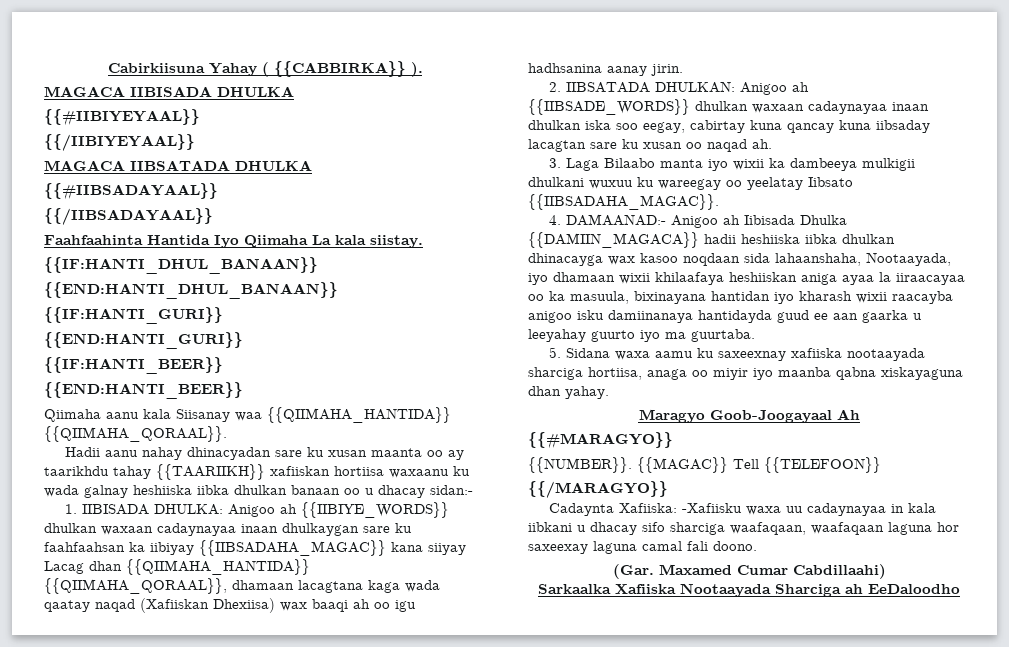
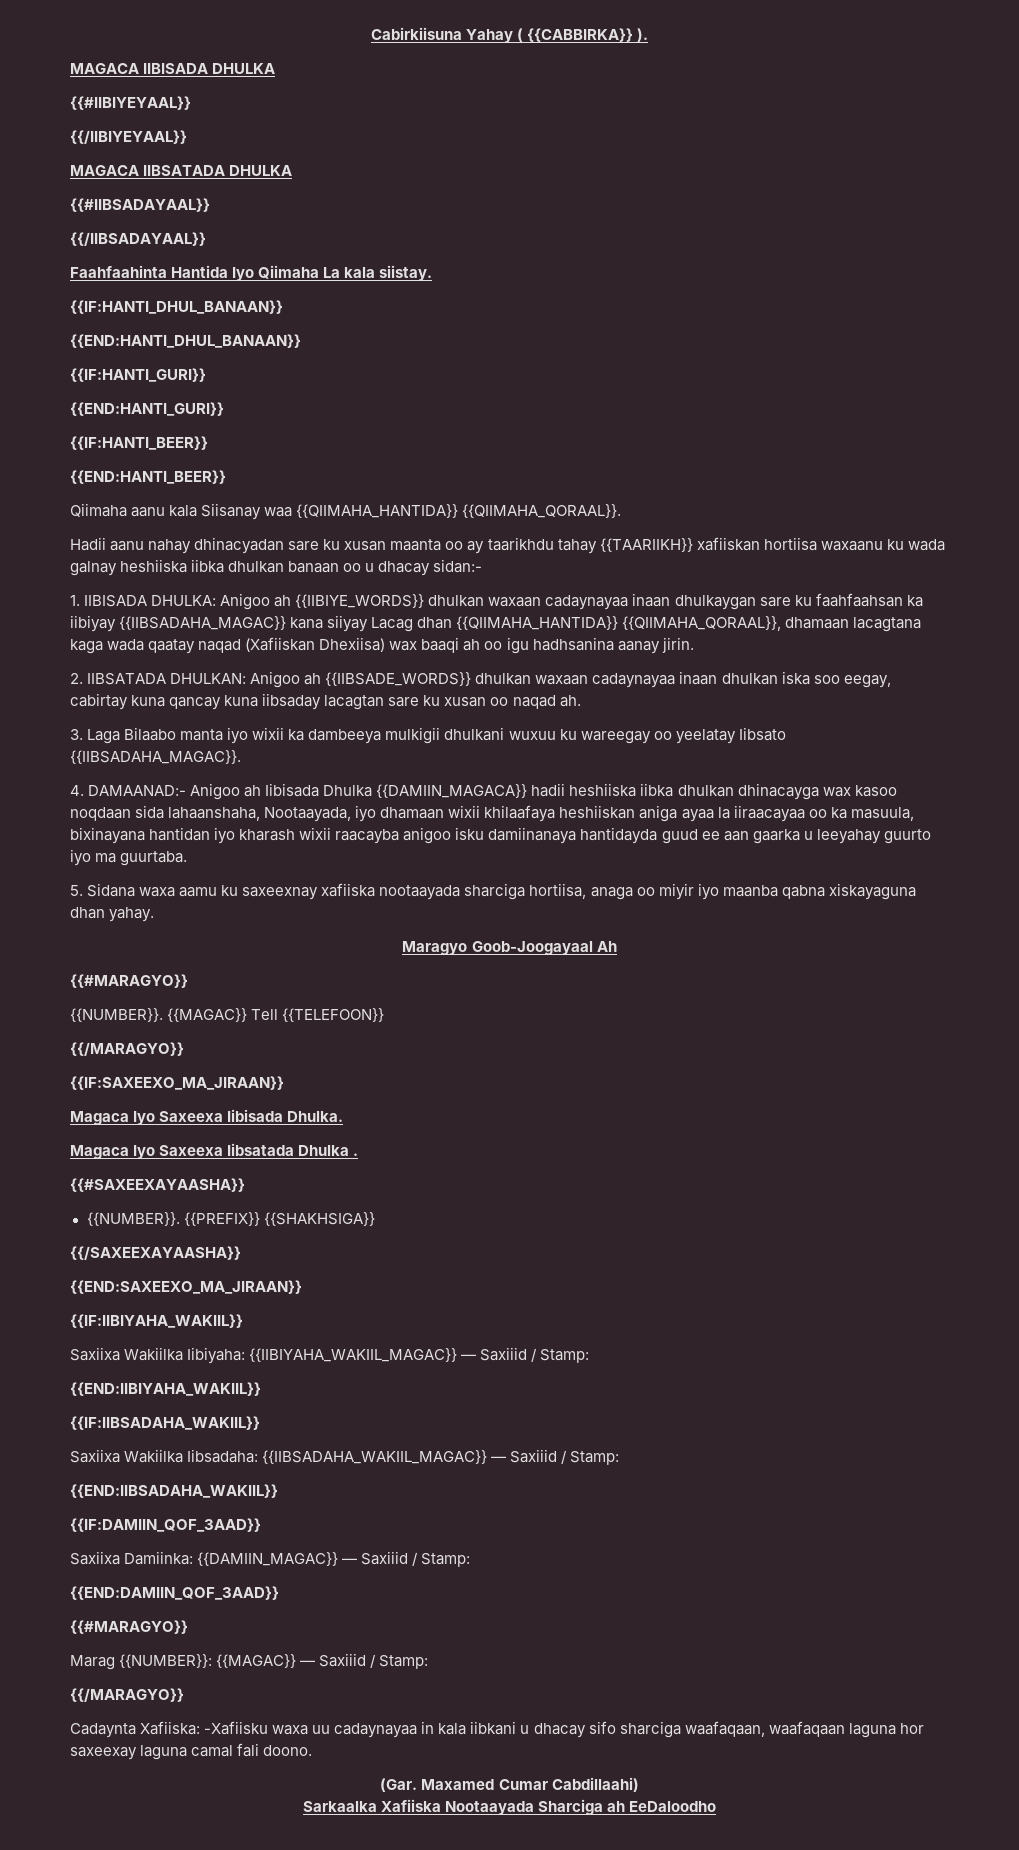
+ {{IF:SAXEEXO_MA_JIRAAN}}
+ Magaca Iyo Saxeexa Iibisada Dhulka.
+ Magaca Iyo Saxeexa Iibsatada Dhulka .
+ {{#SAXEEXAYAASHA}}
+ {{NUMBER}}. {{PREFIX}} {{SHAKHSIGA}}
+ {{/SAXEEXAYAASHA}}
+ {{END:SAXEEXO_MA_JIRAAN}}
+ {{IF:IIBIYAHA_WAKIIL}}
+ Saxiixa Wakiilka Iibiyaha: {{IIBIYAHA_WAKIIL_MAGAC}} — Saxiiid / Stamp:
+ {{END:IIBIYAHA_WAKIIL}}
+ {{IF:IIBSADAHA_WAKIIL}}
+ Saxiixa Wakiilka Iibsadaha: {{IIBSADAHA_WAKIIL_MAGAC}} — Saxiiid / Stamp:
+ {{END:IIBSADAHA_WAKIIL}}
+ {{IF:DAMIIN_QOF_3AAD}}
+ Saxiixa Damiinka: {{DAMIIN_MAGAC}} — Saxiiid / Stamp:
+ {{END:DAMIIN_QOF_3AAD}}
+ {{#MARAGYO}}
+ Marag {{NUMBER}}: {{MAGAC}} — Saxiiid / Stamp:
+ {{/MARAGYO}}

